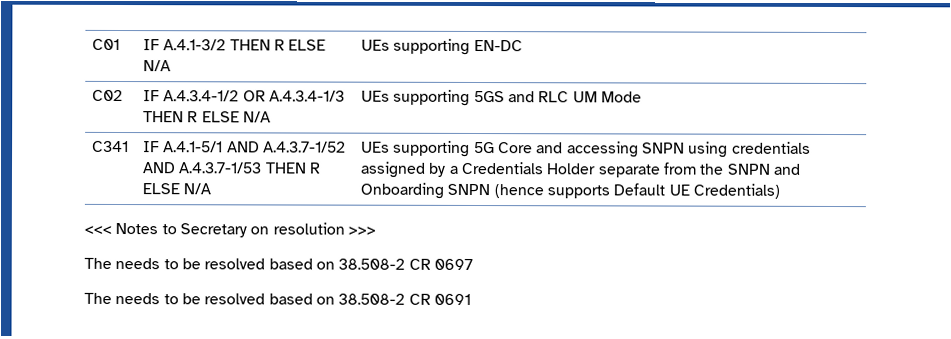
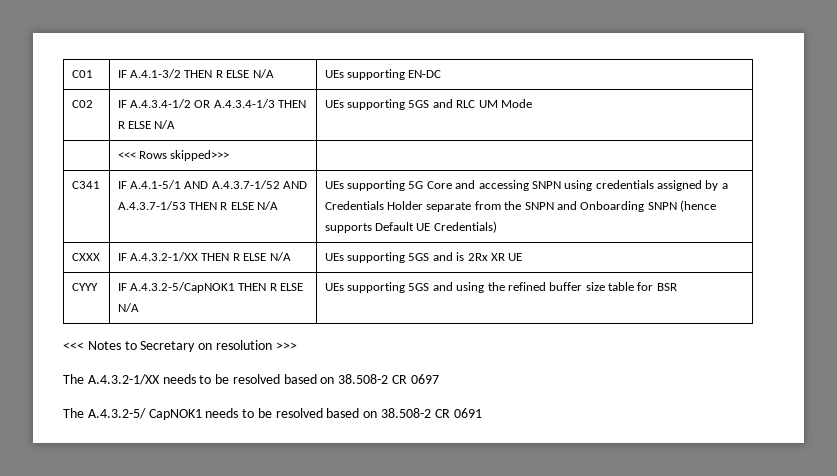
+ | <<< Rows skipped>>> |
+ CXXX | IF A.4.3.2-1/XX THEN R ELSE N/A | UEs supporting 5GS and is 2Rx XR UE
+ CYYY | IF A.4.3.2-5/CapNOK1 THEN R ELSE N/A | UEs supporting 5GS and using the refined buffer size table for BSR
- The needs to be resolved based on 38.508-2 CR 0697
+ The A.4.3.2-1/XX needs to be resolved based on 38.508-2 CR 0697
- The needs to be resolved based on 38.508-2 CR 0691
+ The A.4.3.2-5/ CapNOK1 needs to be resolved based on 38.508-2 CR 0691

